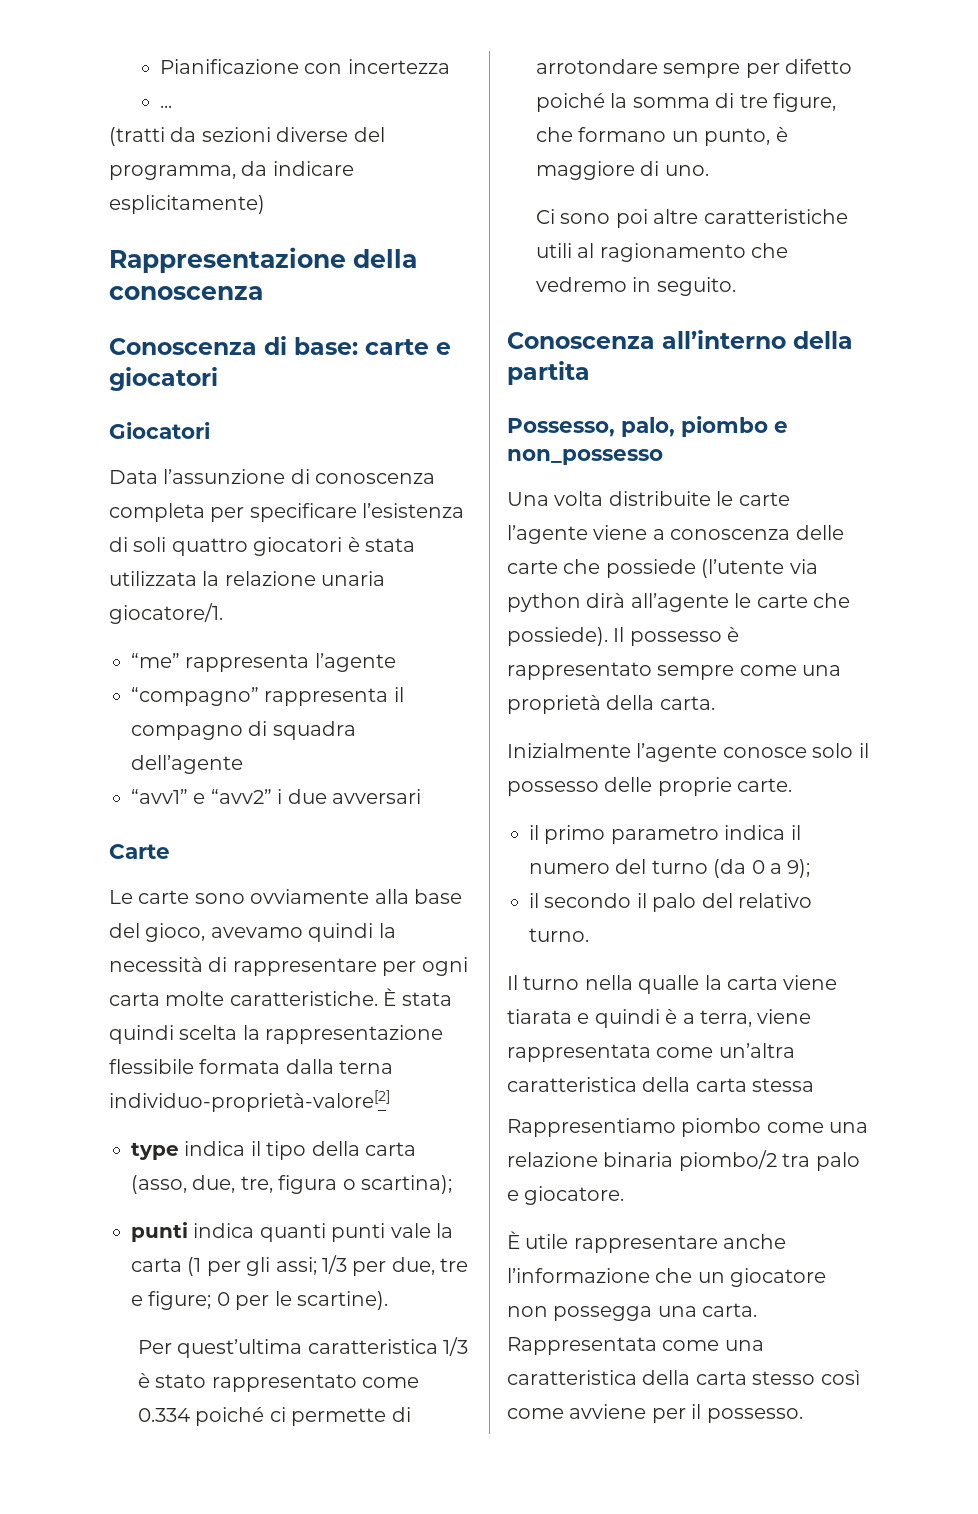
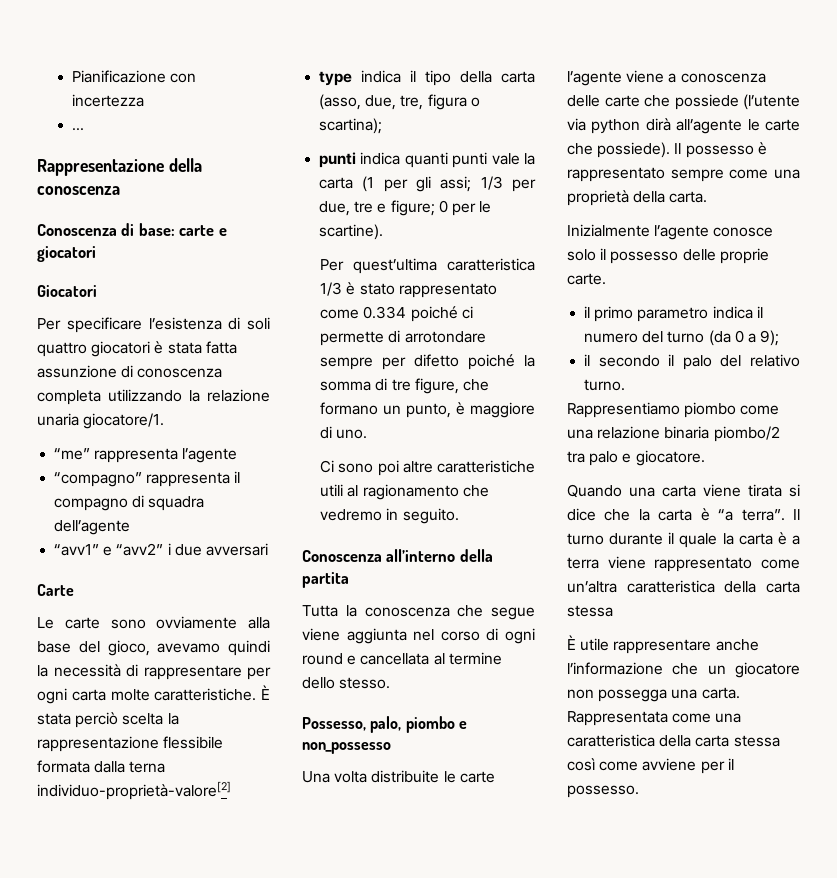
- (tratti da sezioni diverse del programma, da indicare esplicitamente)
- Data l’assunzione di conoscenza completa per specificare l’esistenza di soli quattro giocatori è stata utilizzata la relazione unaria giocatore/1.
+ Per specificare l’esistenza di soli quattro giocatori è stata fatta assunzione di conoscenza completa utilizzando la relazione unaria giocatore/1.
- È stata quindi scelta la rappresentazione flessibile formata dalla terna individuo-proprietà-valore[2]
+ È stata perciò scelta la rappresentazione flessibile formata dalla terna individuo-proprietà-valore[2]
+ Tutta la conoscenza che segue viene aggiunta nel corso di ogni round e cancellata al termine dello stesso.
- Il turno nella qualle la carta viene tiarata e quindi è a terra, viene rappresentata come un’altra caratteristica della carta stessa
+ Quando una carta viene tirata si dice che la carta è “a terra”. Il turno durante il quale la carta è a terra viene rappresentato come un’altra caratteristica della carta stessa
- Rappresentata come una caratteristica della carta stesso così come avviene per il possesso.
+ Rappresentata come una caratteristica della carta stessa così come avviene per il possesso.

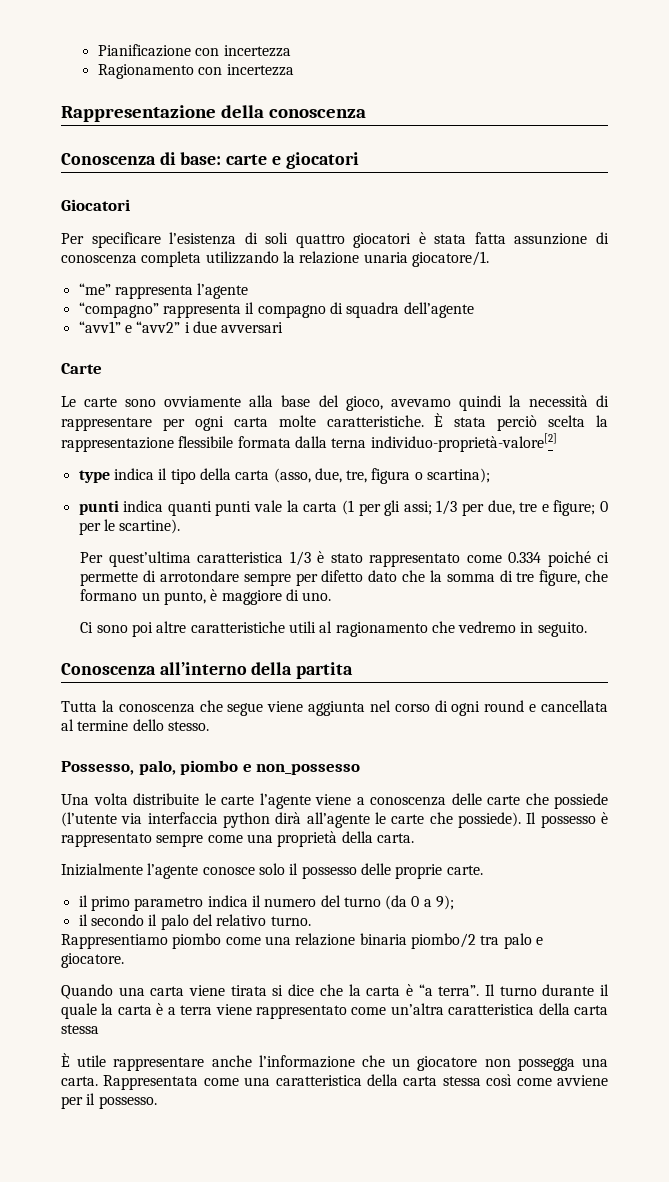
- ...
+ Ragionamento con incertezza
- Per quest’ultima caratteristica 1/3 è stato rappresentato come 0.334 poiché ci permette di arrotondare sempre per difetto poiché la somma di tre figure, che formano un punto, è maggiore di uno.
+ Per quest’ultima caratteristica 1/3 è stato rappresentato come 0.334 poiché ci permette di arrotondare sempre per difetto dato che la somma di tre figure, che formano un punto, è maggiore di uno.
- Una volta distribuite le carte l’agente viene a conoscenza delle carte che possiede (l’utente via python dirà all’agente le carte che possiede).
+ Una volta distribuite le carte l’agente viene a conoscenza delle carte che possiede (l’utente via interfaccia python dirà all’agente le carte che possiede).

